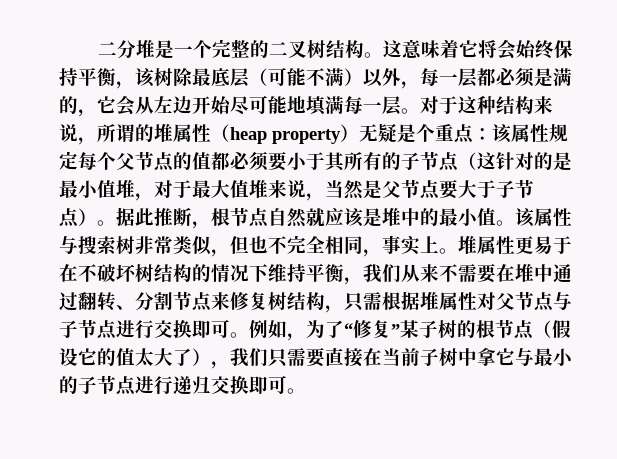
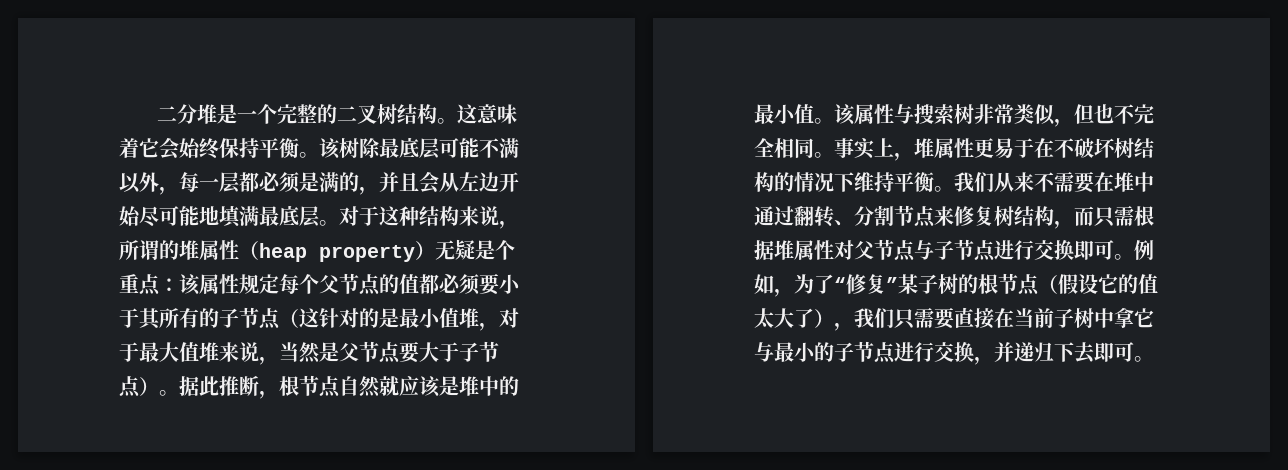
- 这意味着它将会始终保持平衡，该树除最底层（可能不满）以外，每一层都必须是满的，它会从左边开始尽可能地填满每一层。
+ 这意味着它会始终保持平衡。该树除最底层可能不满以外，每一层都必须是满的，并且会从左边开始尽可能地填满最底层。
- 该属性与搜索树非常类似，但也不完全相同，事实上。堆属性更易于在不破坏树结构的情况下维持平衡，我们从来不需要在堆中通过翻转、分割节点来修复树结构，只需根据堆属性对父节点与子节点进行交换即可。
+ 该属性与搜索树非常类似，但也不完全相同。事实上，堆属性更易于在不破坏树结构的情况下维持平衡。我们从来不需要在堆中通过翻转、分割节点来修复树结构，而只需根据堆属性对父节点与子节点进行交换即可。
- 例如，为了“修复”某子树的根节点（假设它的值太大了），我们只需要直接在当前子树中拿它与最小的子节点进行递归交换即可。
+ 例如，为了“修复”某子树的根节点（假设它的值太大了），我们只需要直接在当前子树中拿它与最小的子节点进行交换，并递归下去即可。

